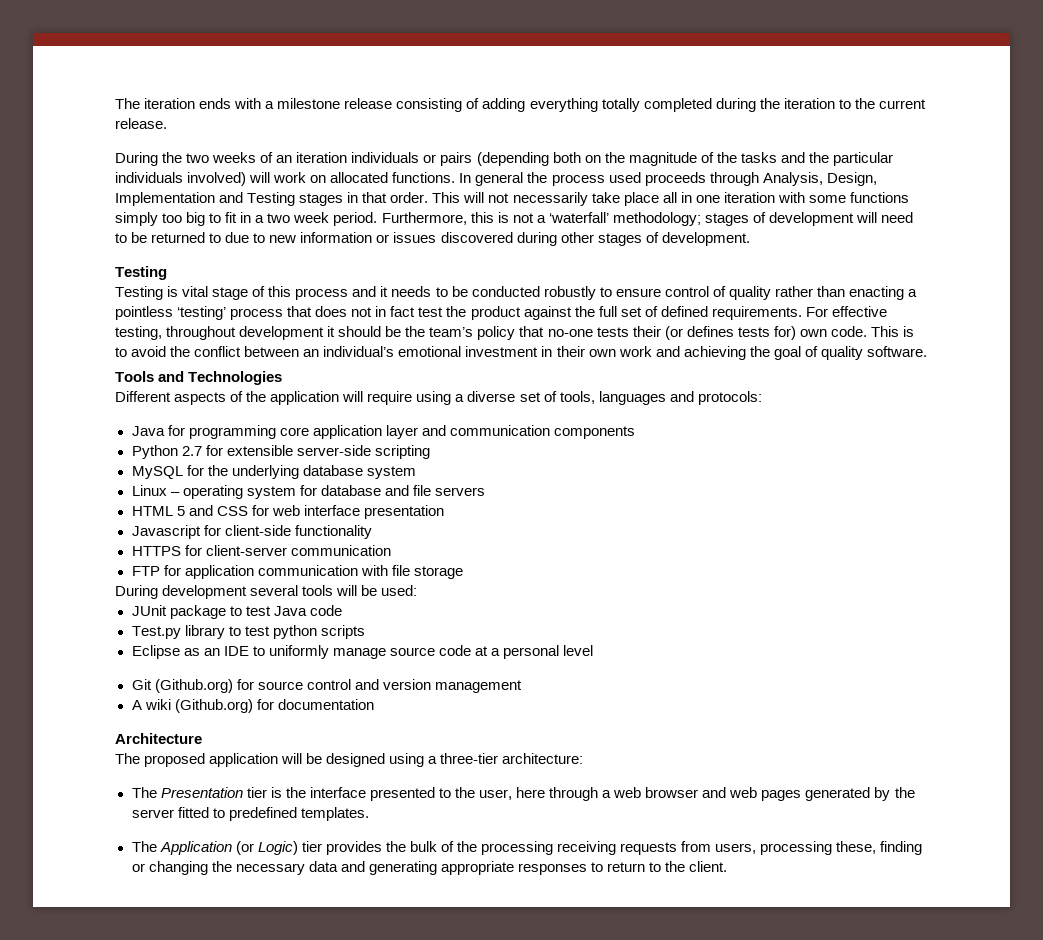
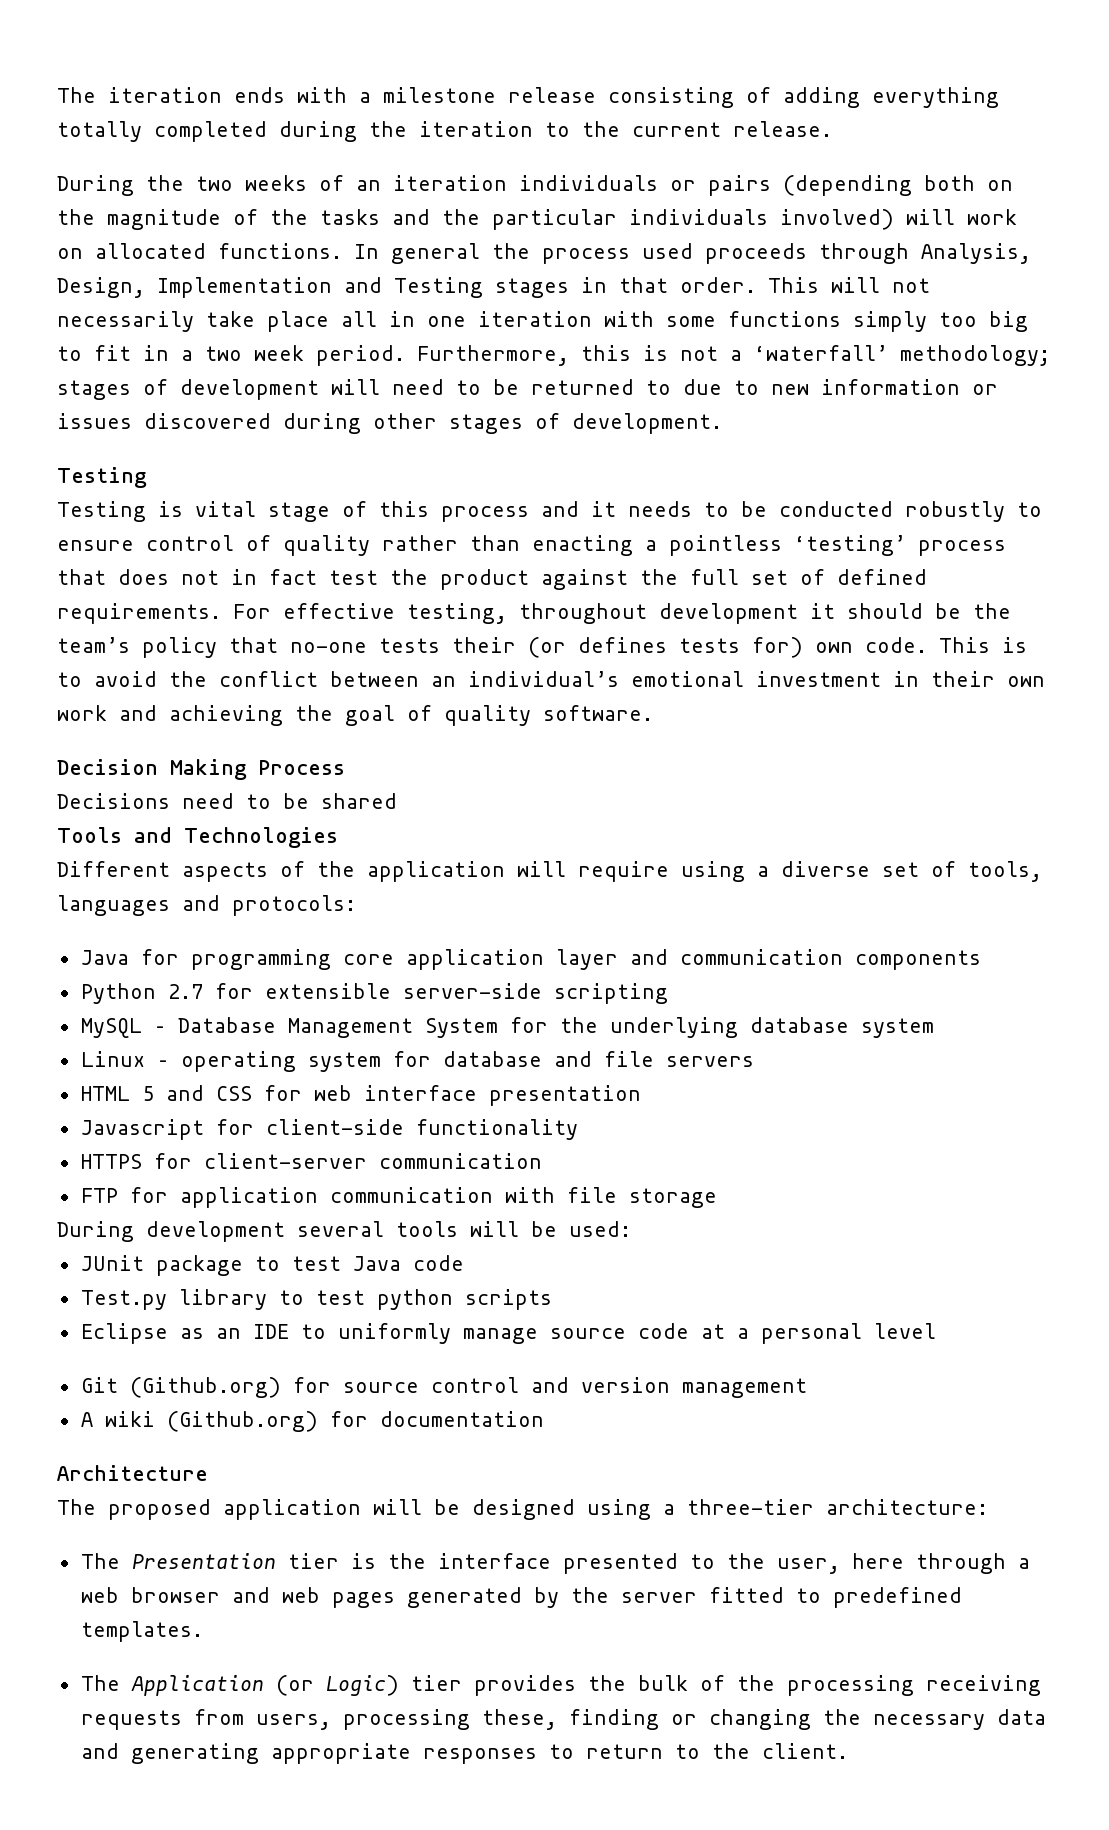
+ Decision Making Process
+ Decisions need to be shared
- MySQL for the underlying database system
+ MySQL – Database Management System for the underlying database system

